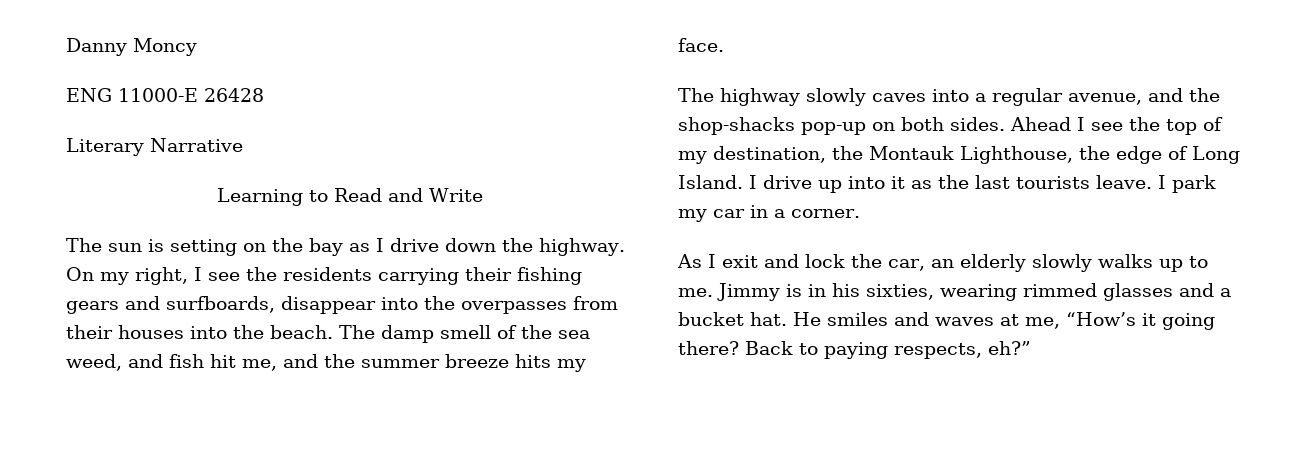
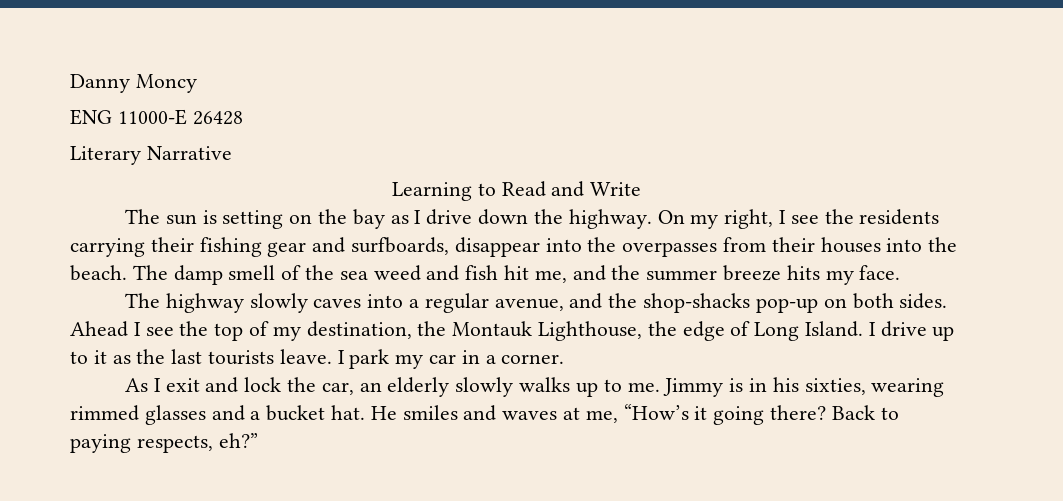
- On my right, I see the residents carrying their fishing gears and surfboards, disappear into the overpasses from their houses into the beach.
+ On my right, I see the residents carrying their fishing gear and surfboards, disappear into the overpasses from their houses into the beach.
- The damp smell of the sea weed, and fish hit me, and the summer breeze hits my face.
+ The damp smell of the sea weed and fish hit me, and the summer breeze hits my face.
- I drive up into it as the last tourists leave.
+ I drive up to it as the last tourists leave.

